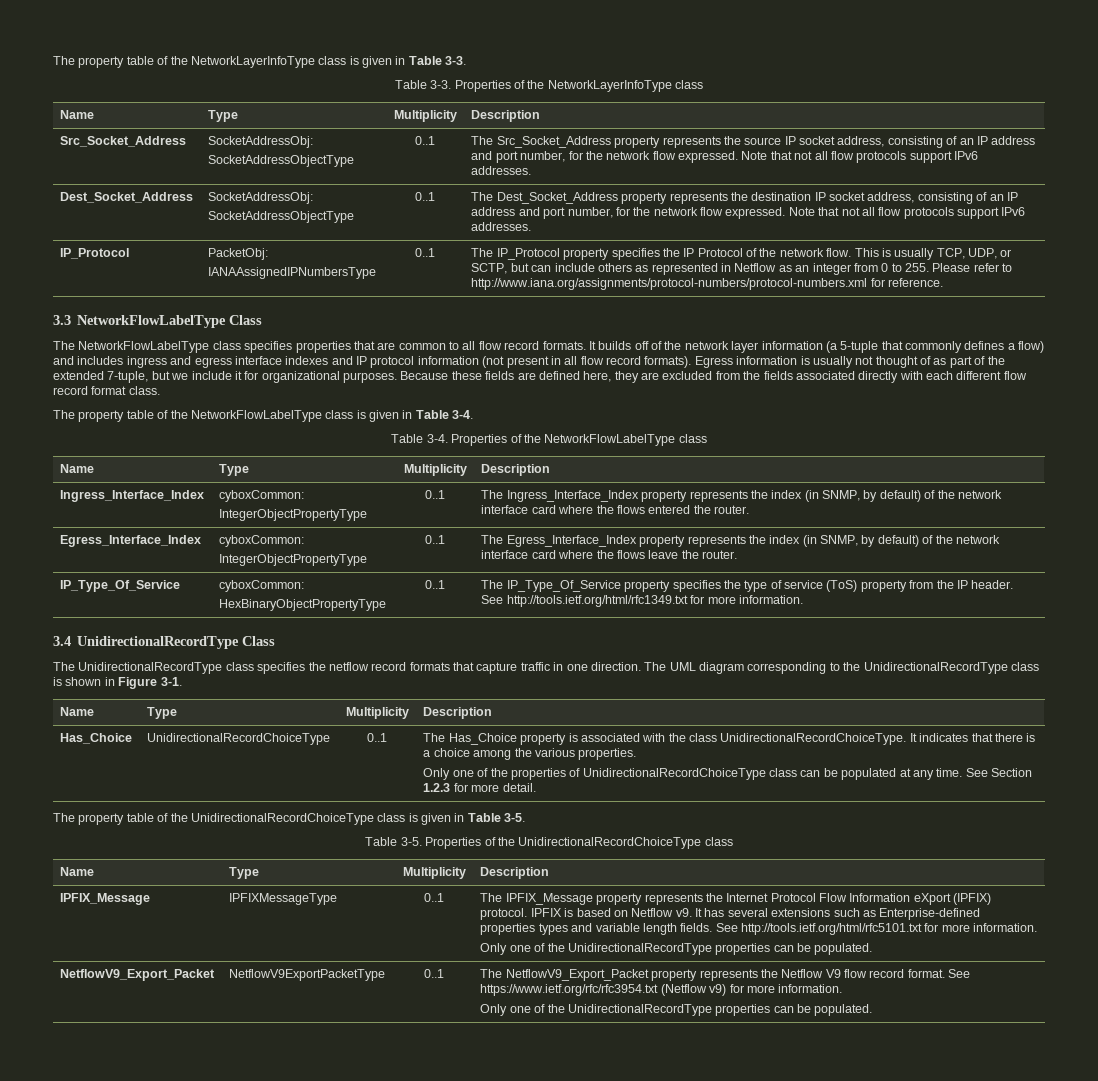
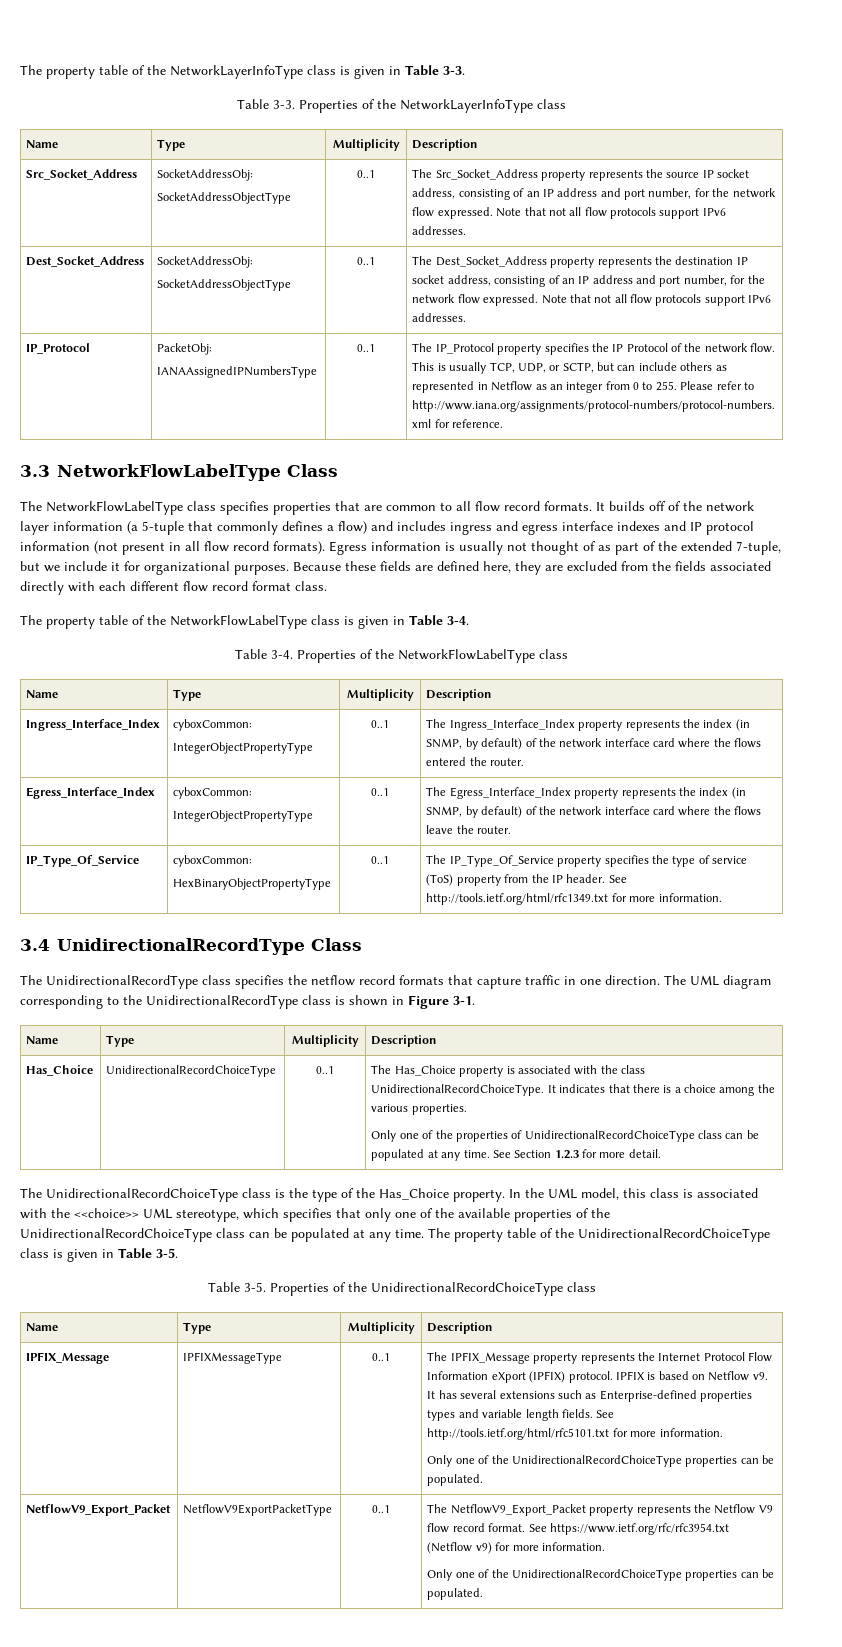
- The property table of the UnidirectionalRecordChoiceType class is given in Table 3-5.
+ The UnidirectionalRecordChoiceType class is the type of the Has_Choice property. In the UML model, this class is associated with the <<choice>> UML stereotype, which specifies that only one of the available properties of the UnidirectionalRecordChoiceType class can be populated at any time. The property table of the UnidirectionalRecordChoiceType class is given in Table 3-5.
  See http://tools.ietf.org/html/rfc5101.txt for more information.
- Only one of the UnidirectionalRecordType properties can be populated.
+ Only one of the UnidirectionalRecordChoiceType properties can be populated.
  NetflowV9_Export_Packet | NetflowV9ExportPacketType | 0..1 | The NetflowV9_Export_Packet property represents the Netflow V9 flow record format. See https://www.ietf.org/rfc/rfc3954.txt (Netflow v9) for more information.
- Only one of the UnidirectionalRecordType properties can be populated.
+ Only one of the UnidirectionalRecordChoiceType properties can be populated.

